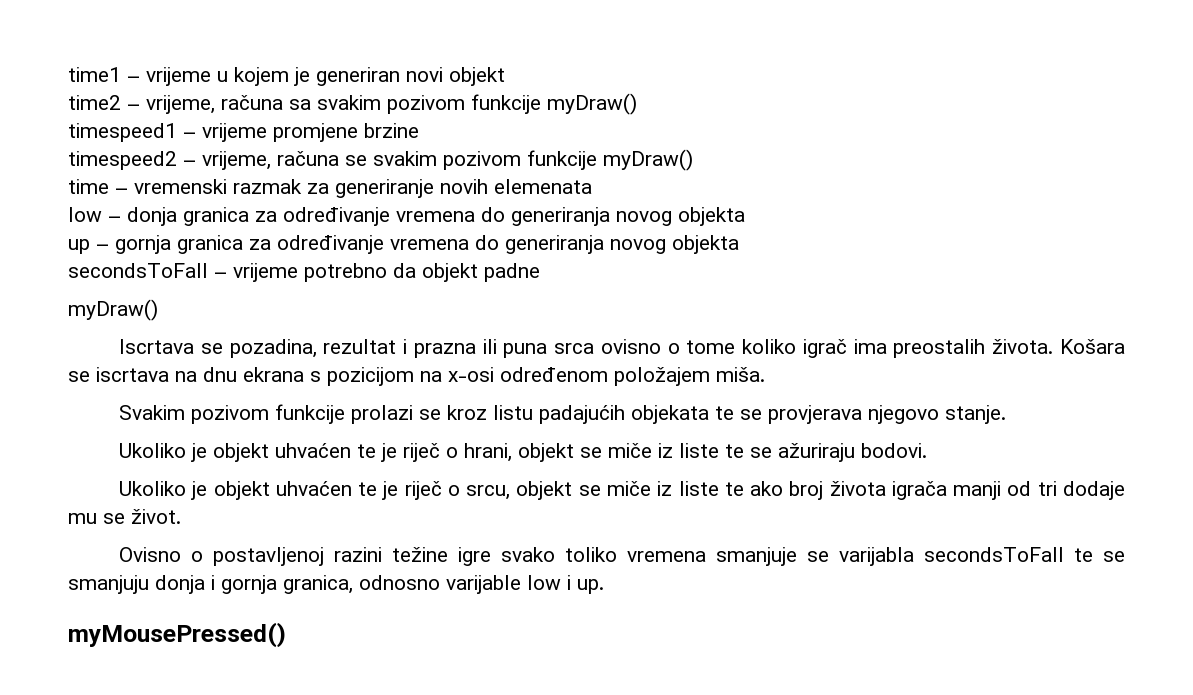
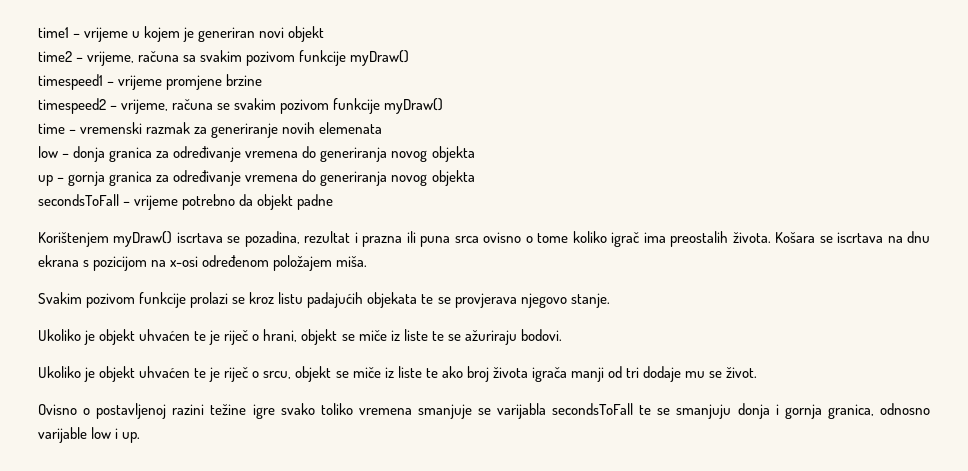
  secondsToFall – vrijeme potrebno da objekt padne
- myDraw()
- Iscrtava se pozadina, rezultat i prazna ili puna srca ovisno o tome koliko igrač ima preostalih života.
+ Korištenjem myDraw() iscrtava se pozadina, rezultat i prazna ili puna srca ovisno o tome koliko igrač ima preostalih života.
- myMousePressed()

